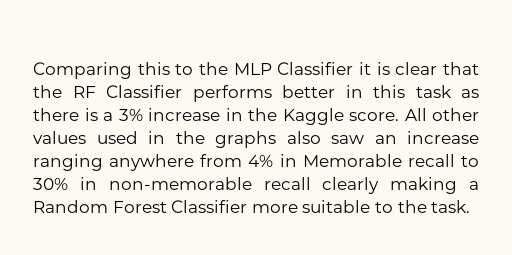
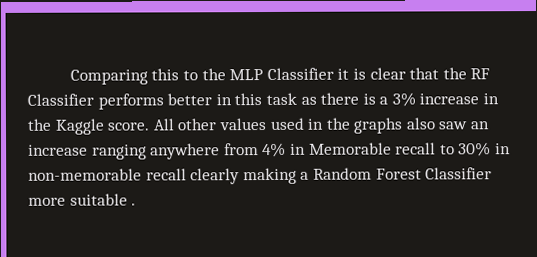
- All other values used in the graphs also saw an increase ranging anywhere from 4% in Memorable recall to 30% in non-memorable recall clearly making a Random Forest Classifier more suitable to the task.
+ All other values used in the graphs also saw an increase ranging anywhere from 4% in Memorable recall to 30% in non-memorable recall clearly making a Random Forest Classifier more suitable .

